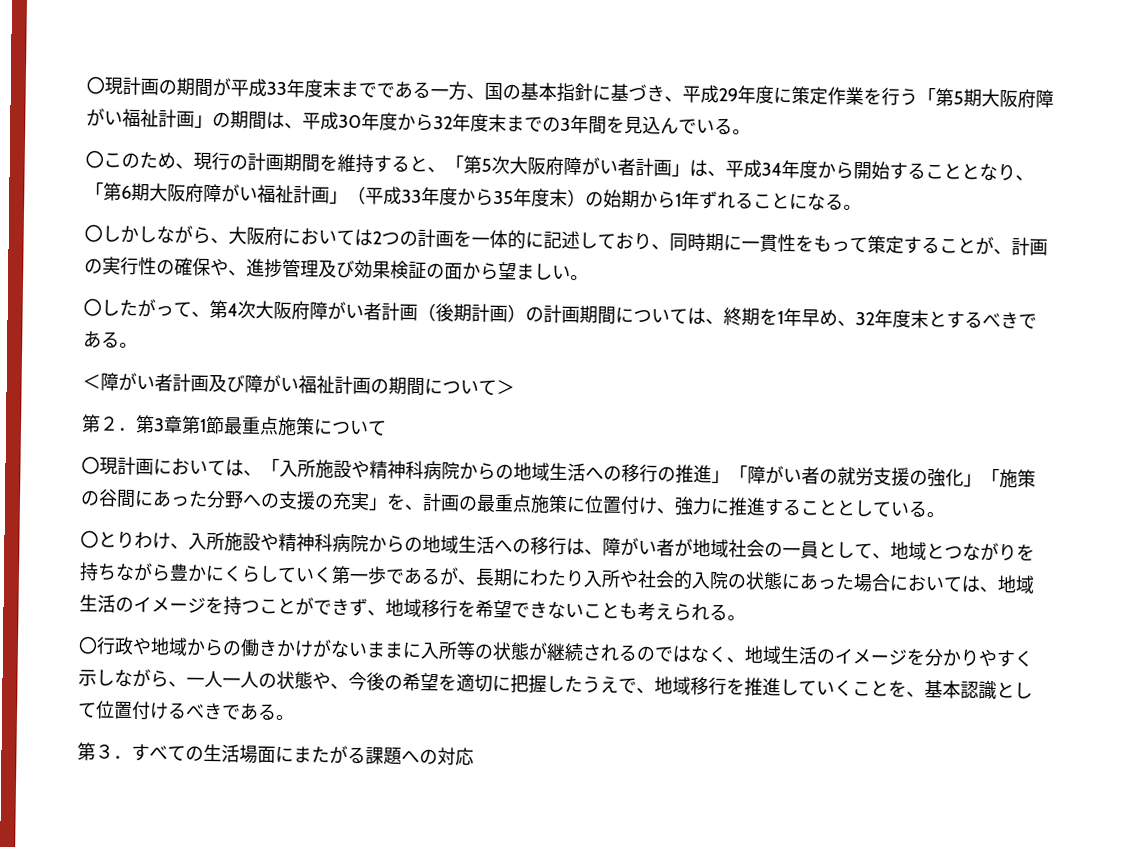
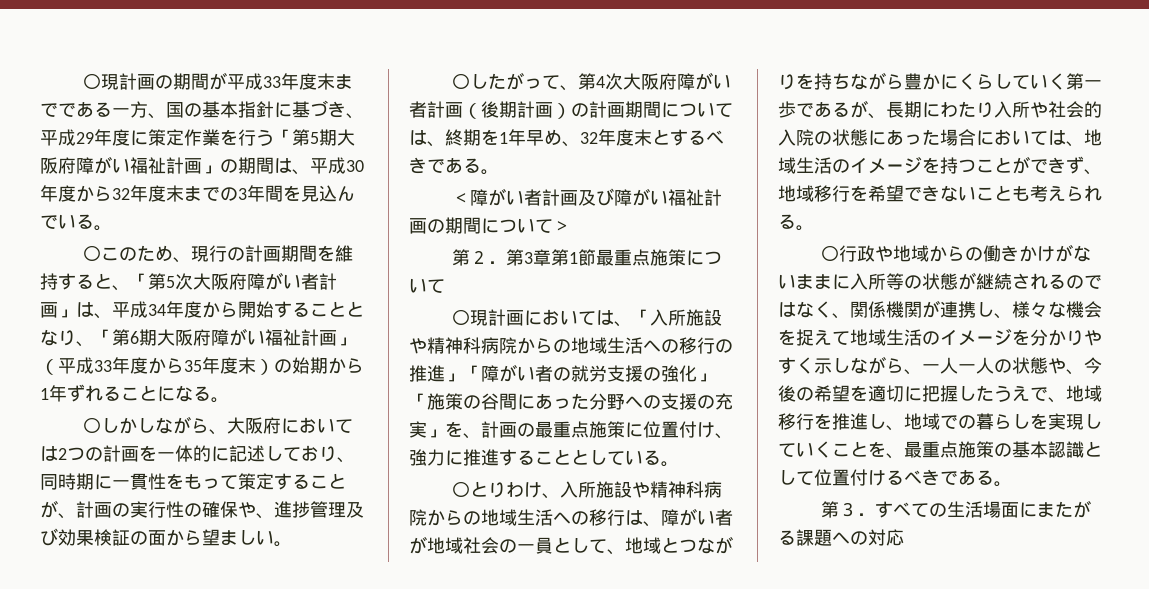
- 〇行政や地域からの働きかけがないままに入所等の状態が継続されるのではなく、地域生活のイメージを分かりやすく示しながら、一人一人の状態や、今後の希望を適切に把握したうえで、地域移行を推進していくことを、基本認識として位置付けるべきである。
+ 〇行政や地域からの働きかけがないままに入所等の状態が継続されるのではなく、関係機関が連携し、様々な機会を捉えて地域生活のイメージを分かりやすく示しながら、一人一人の状態や、今後の希望を適切に把握したうえで、地域移行を推進し、地域での暮らしを実現していくことを、最重点施策の基本認識として位置付けるべきである。

